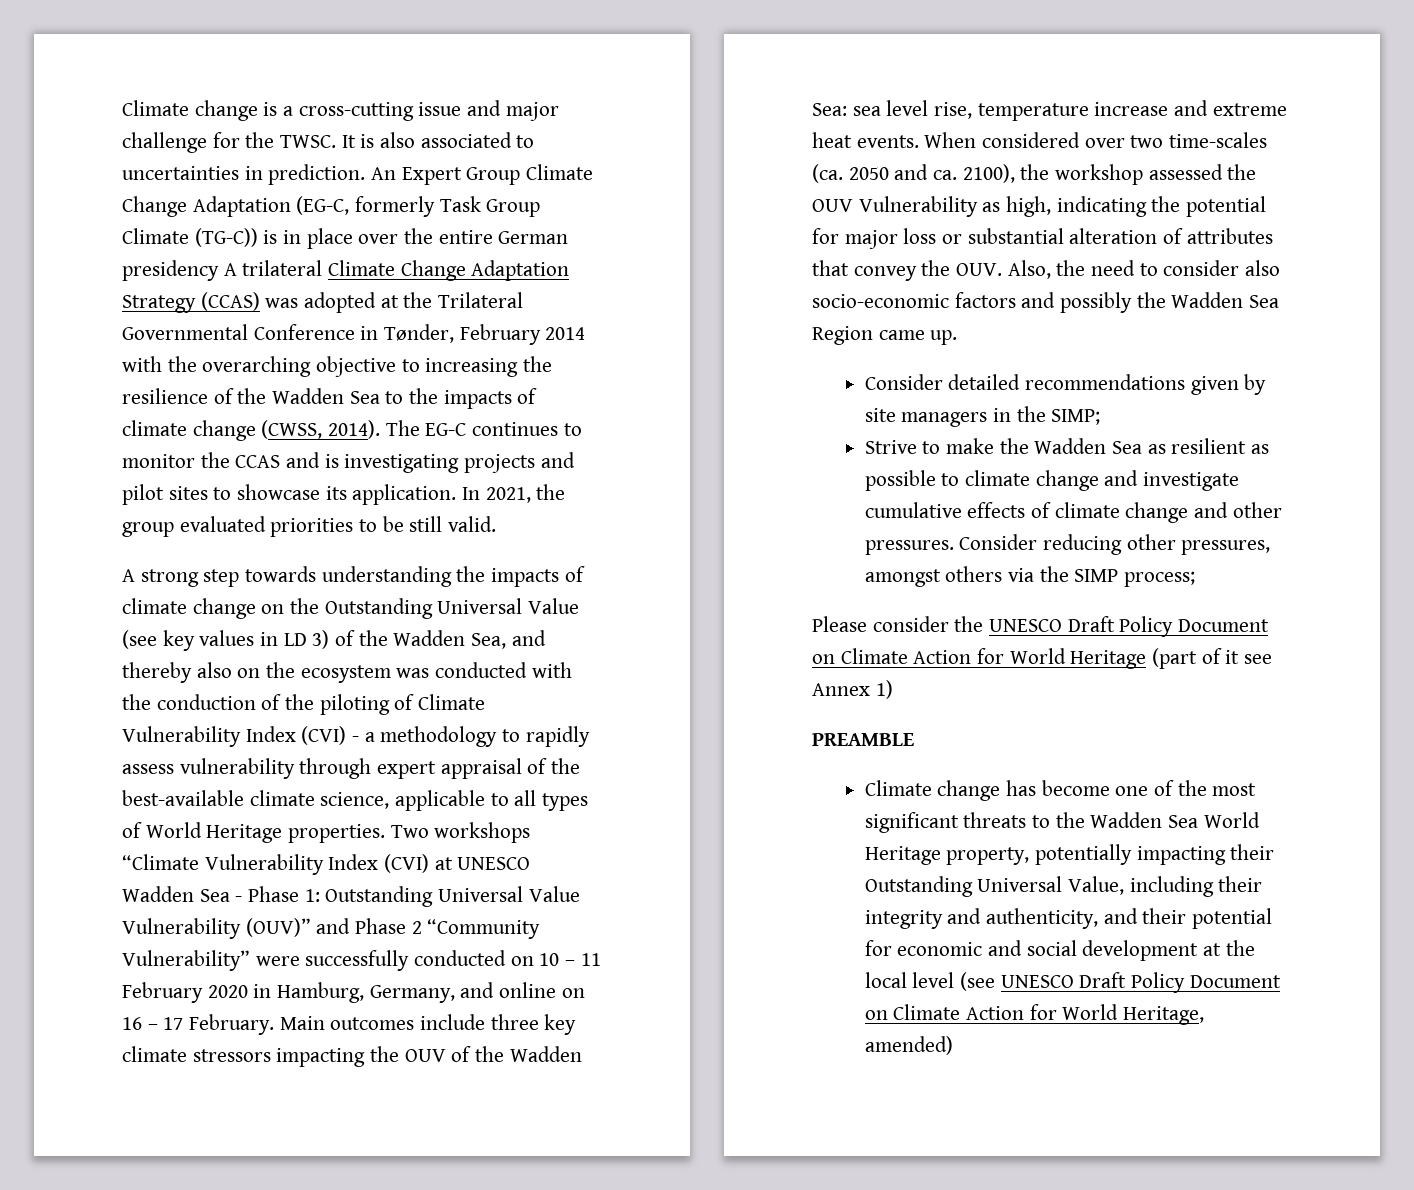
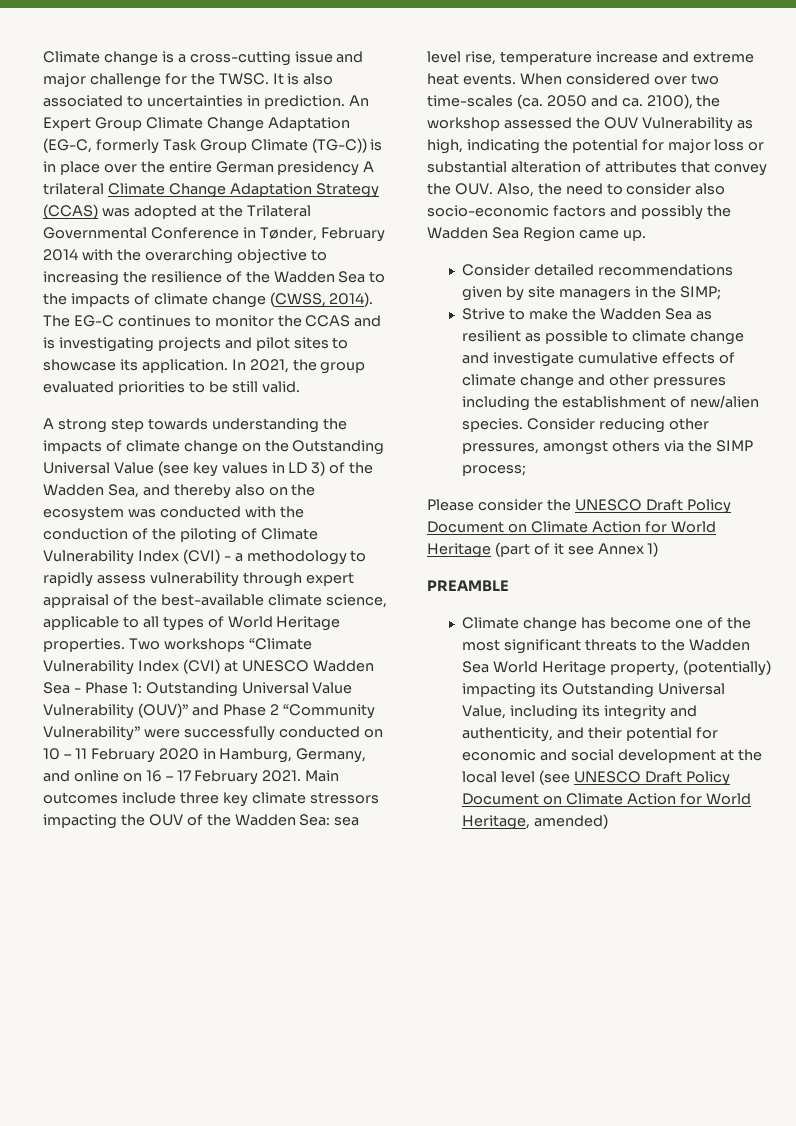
- Two workshops “Climate Vulnerability Index (CVI) at UNESCO Wadden Sea - Phase 1: Outstanding Universal Value Vulnerability (OUV)” and Phase 2 “Community Vulnerability” were successfully conducted on 10 – 11 February 2020 in Hamburg, Germany, and online on 16 – 17 February.
+ Two workshops “Climate Vulnerability Index (CVI) at UNESCO Wadden Sea - Phase 1: Outstanding Universal Value Vulnerability (OUV)” and Phase 2 “Community Vulnerability” were successfully conducted on 10 – 11 February 2020 in Hamburg, Germany, and online on 16 – 17 February 2021.
- Strive to make the Wadden Sea as resilient as possible to climate change and investigate cumulative effects of climate change and other pressures.
+ Strive to make the Wadden Sea as resilient as possible to climate change and investigate cumulative effects of climate change and other pressures including the establishment of new/alien species.
- Climate change has become one of the most significant threats to the Wadden Sea World Heritage property, potentially impacting their Outstanding Universal Value, including their integrity and authenticity, and their potential for economic and social development at the local level (see UNESCO Draft Policy Document on Climate Action for World Heritage, amended)
+ Climate change has become one of the most significant threats to the Wadden Sea World Heritage property, (potentially) impacting its Outstanding Universal Value, including its integrity and authenticity, and their potential for economic and social development at the local level (see UNESCO Draft Policy Document on Climate Action for World Heritage, amended)

